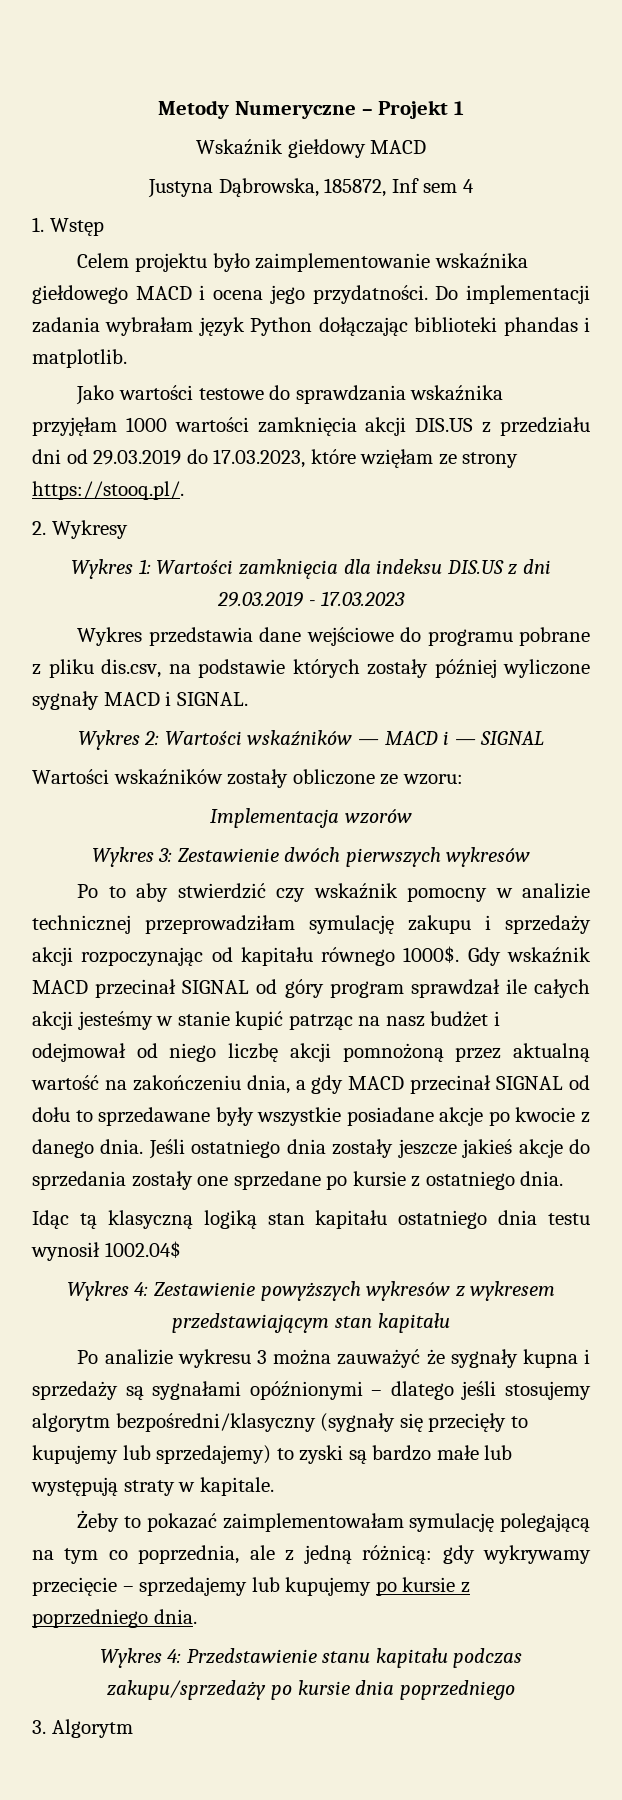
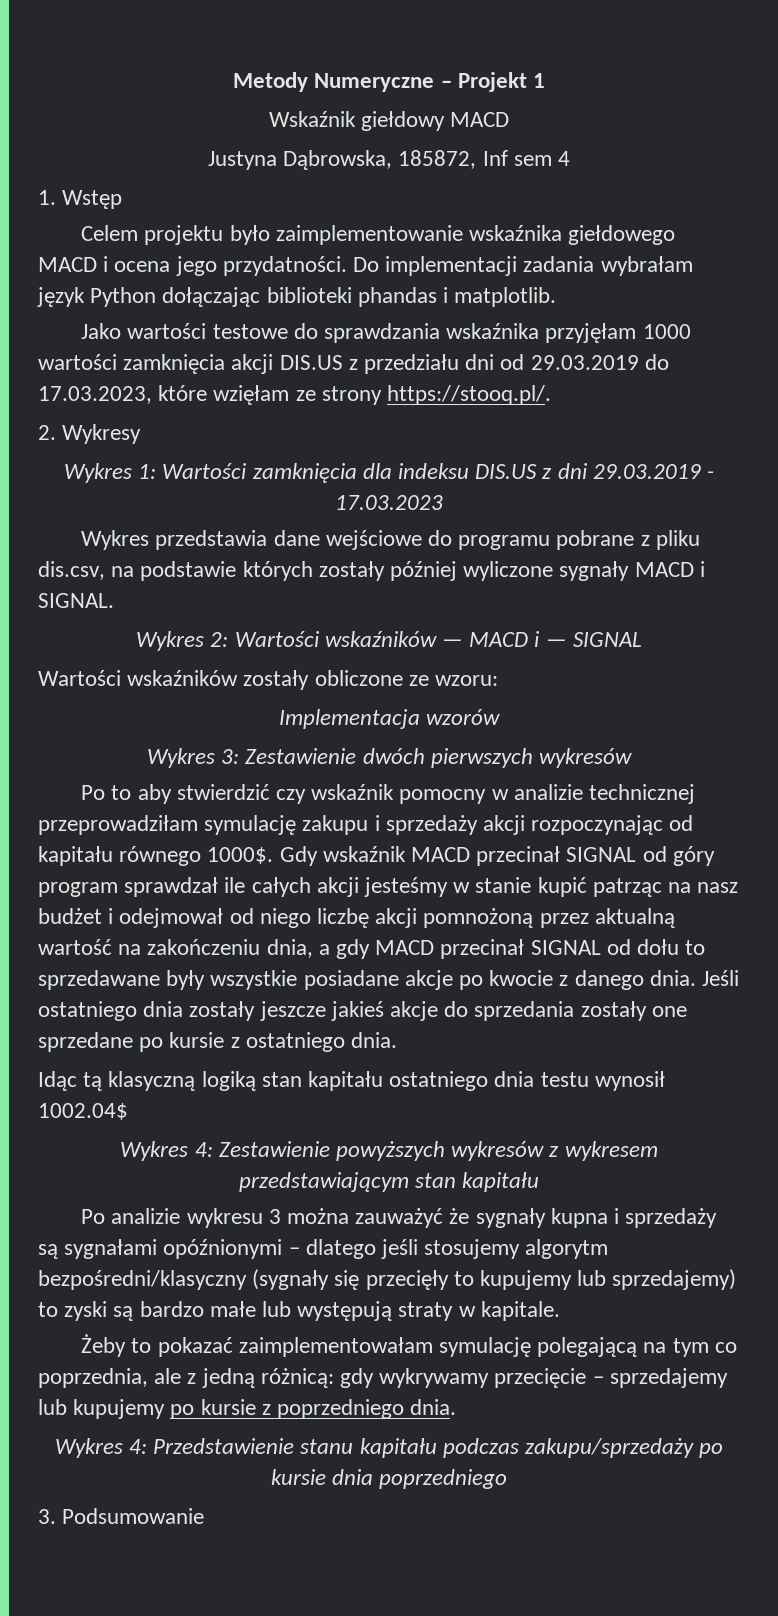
- 3. Algorytm
+ 3. Podsumowanie

